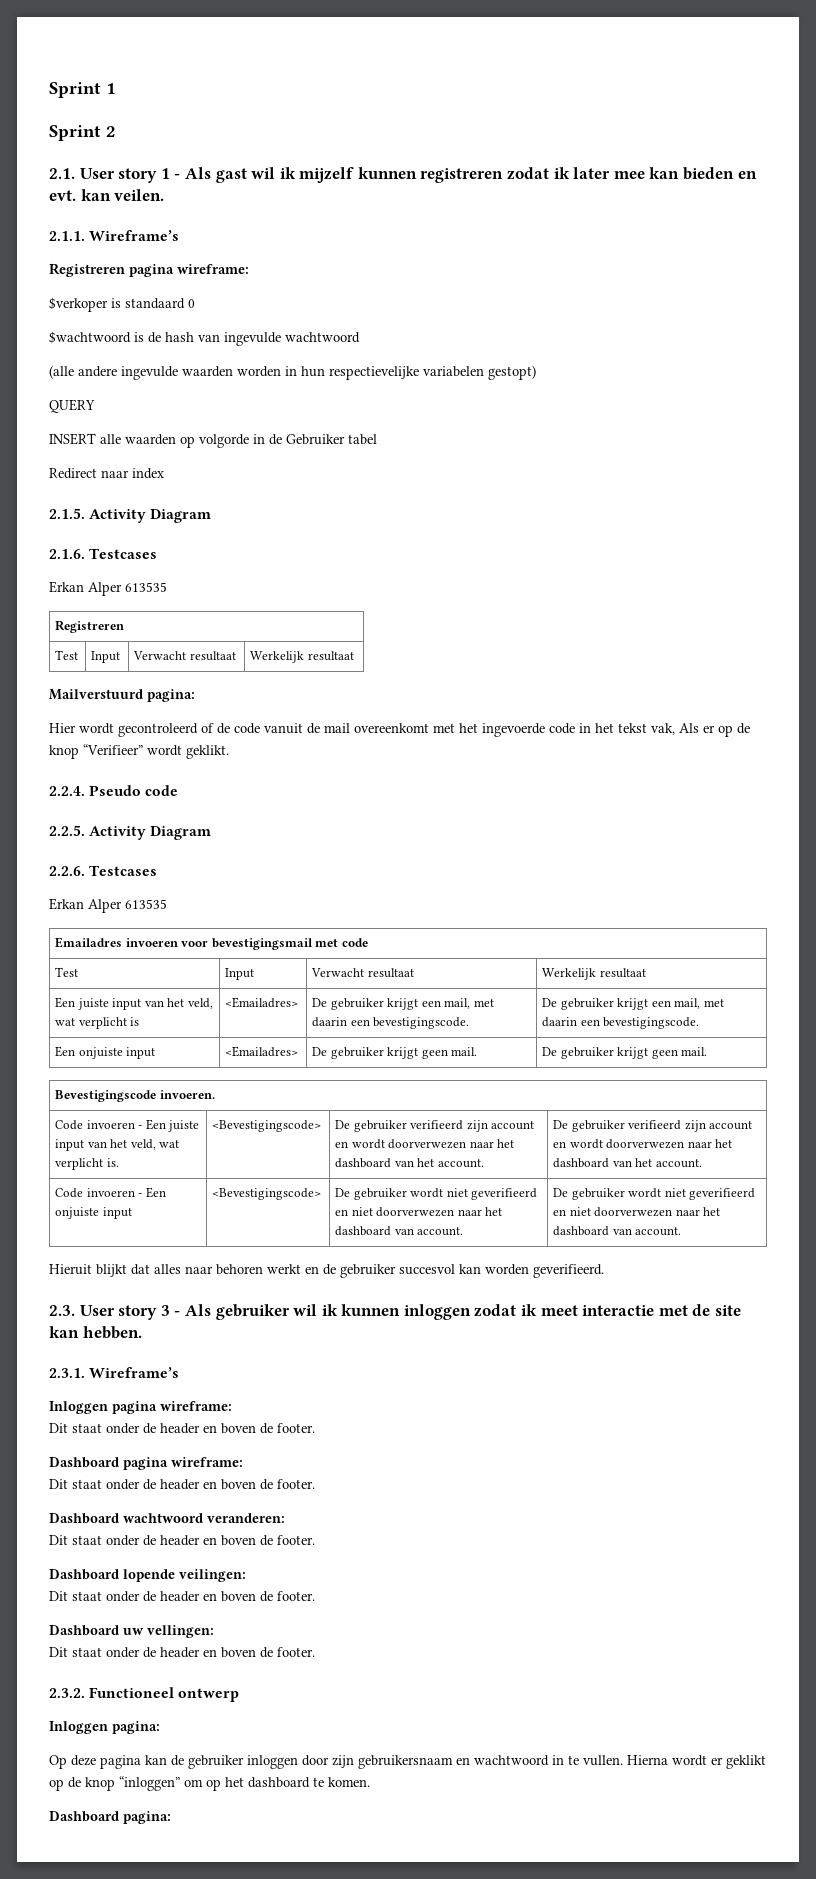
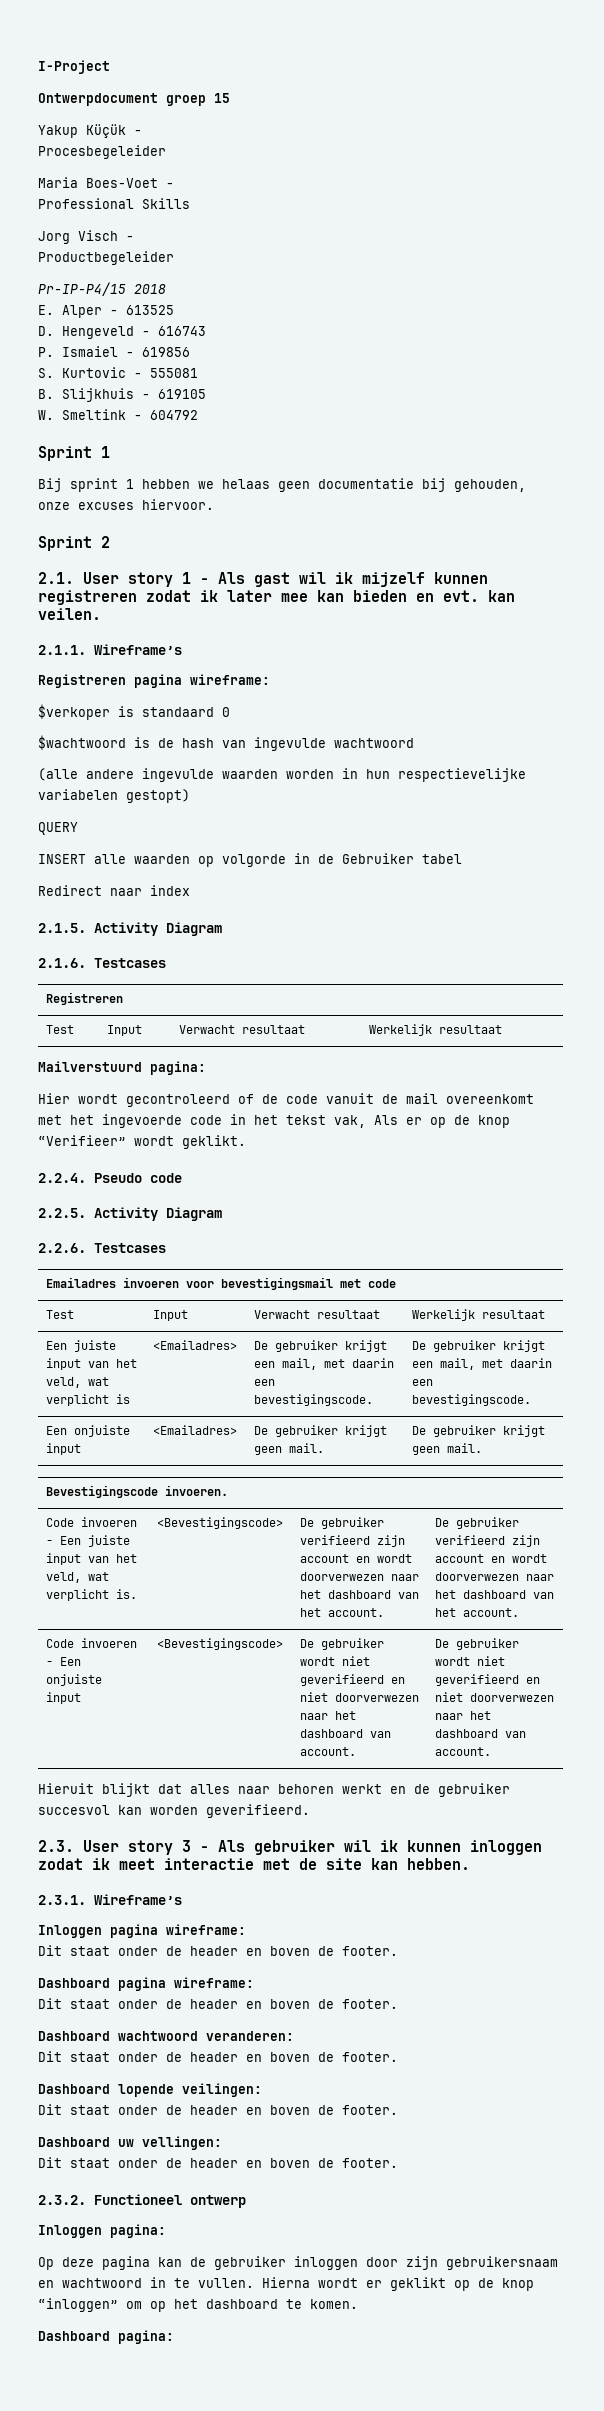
+ I-Project
+ Ontwerpdocument groep 15
+ Yakup Küçük -
+ Procesbegeleider
+ Maria Boes-Voet -
+ Professional Skills
+ Jorg Visch -
+ Productbegeleider
+ Pr-IP-P4/15 2018
+ E. Alper - 613525
+ D. Hengeveld - 616743
+ P. Ismaiel - 619856
+ S. Kurtovic - 555081
+ B. Slijkhuis - 619105
+ W. Smeltink - 604792
  Sprint 1
+ Bij sprint 1 hebben we helaas geen documentatie bij gehouden, onze excuses hiervoor.
  2.1.6. Testcases
- Erkan Alper 613535
  2.2.6. Testcases
- Erkan Alper 613535

